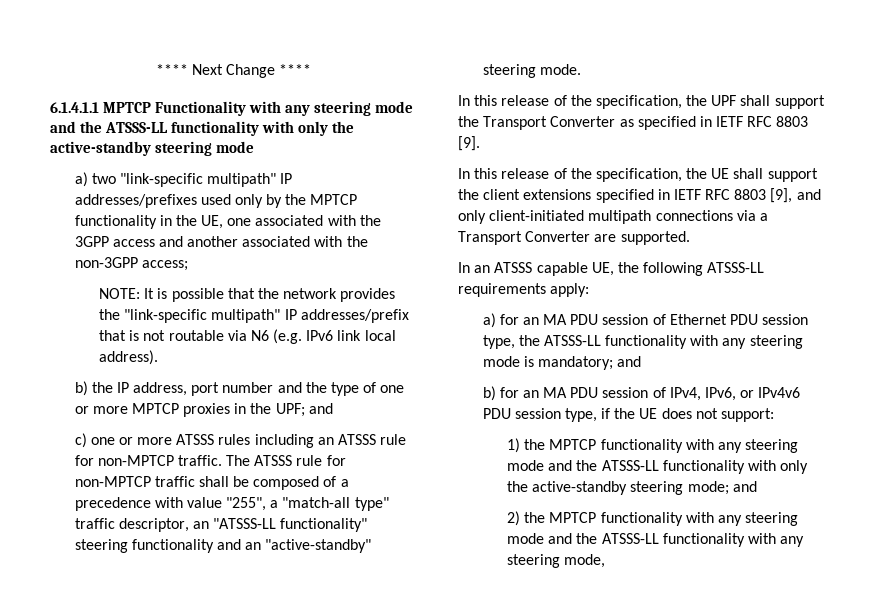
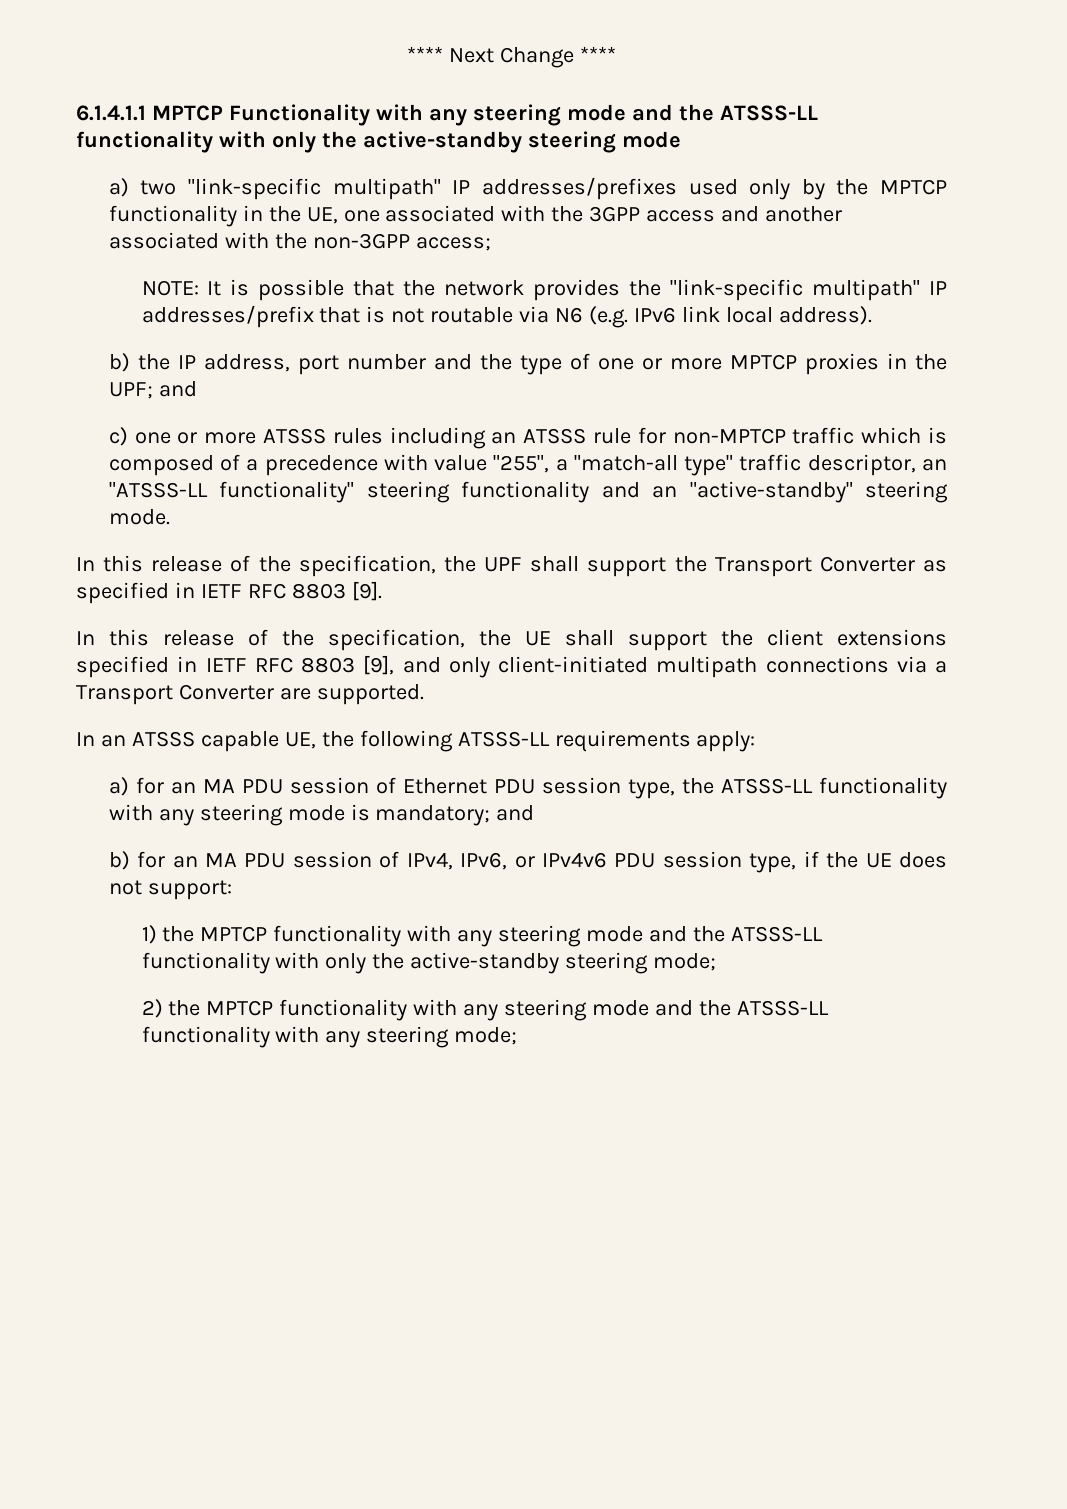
- c) one or more ATSSS rules including an ATSSS rule for non-MPTCP traffic. The ATSSS rule for non-MPTCP traffic shall be composed of a precedence with value "255", a "match-all type" traffic descriptor, an "ATSSS-LL functionality" steering functionality and an "active-standby" steering mode.
+ c) one or more ATSSS rules including an ATSSS rule for non-MPTCP traffic which is composed of a precedence with value "255", a "match-all type" traffic descriptor, an "ATSSS-LL functionality" steering functionality and an "active-standby" steering mode.
- 1) the MPTCP functionality with any steering mode and the ATSSS-LL functionality with only the active-standby steering mode; and
+ 1) the MPTCP functionality with any steering mode and the ATSSS-LL functionality with only the active-standby steering mode;
- 2) the MPTCP functionality with any steering mode and the ATSSS-LL functionality with any steering mode,
+ 2) the MPTCP functionality with any steering mode and the ATSSS-LL functionality with any steering mode;

